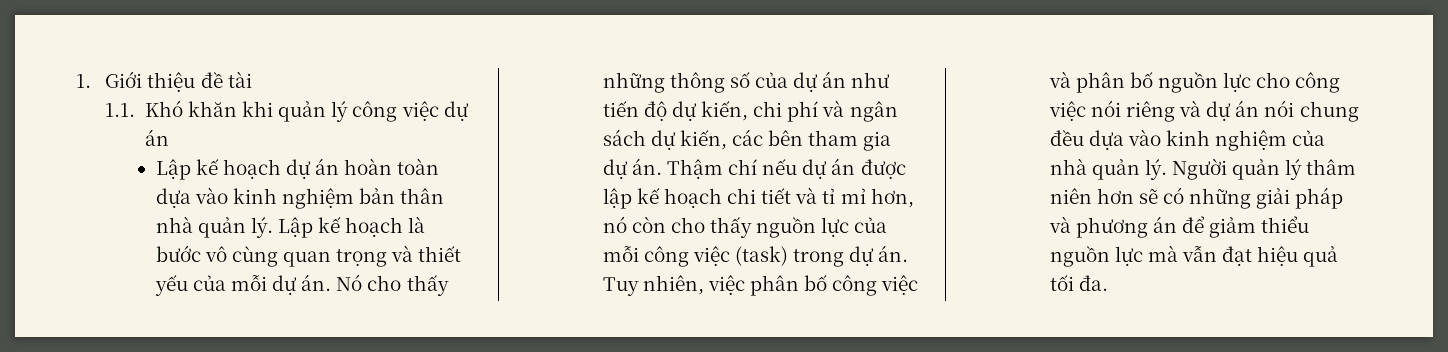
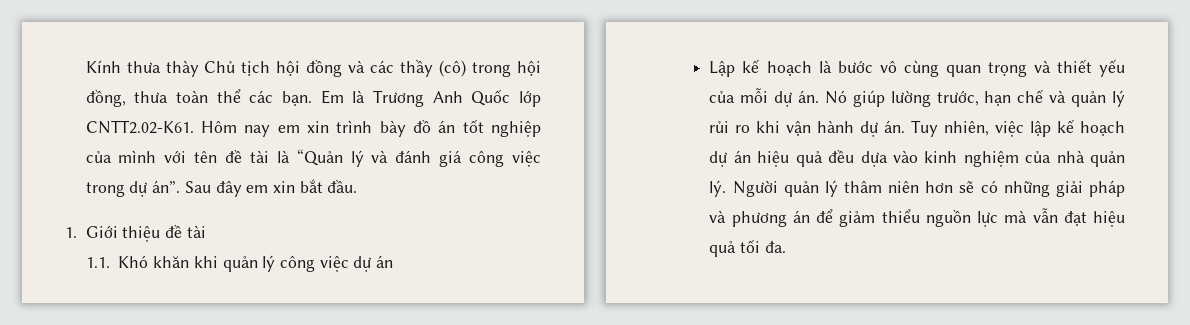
+ Kính thưa thày Chủ tịch hội đồng và các thầy (cô) trong hội đồng, thưa toàn thể các bạn. Em là Trương Anh Quốc lớp CNTT2.02-K61. Hôm nay em xin trình bày đồ án tốt nghiệp của mình với tên đề tài là “Quản lý và đánh giá công việc trong dự án”. Sau đây em xin bắt đầu.
- Lập kế hoạch dự án hoàn toàn dựa vào kinh nghiệm bản thân nhà quản lý. Lập kế hoạch là bước vô cùng quan trọng và thiết yếu của mỗi dự án.
+ Lập kế hoạch là bước vô cùng quan trọng và thiết yếu của mỗi dự án.
- Nó cho thấy những thông số của dự án như tiến độ dự kiến, chi phí và ngân sách dự kiến, các bên tham gia dự án. Thậm chí nếu dự án được lập kế hoạch chi tiết và tỉ mỉ hơn, nó còn cho thấy nguồn lực của mỗi công việc (task) trong dự án.
+ Nó giúp lường trước, hạn chế và quản lý rủi ro khi vận hành dự án.
- Tuy nhiên, việc phân bố công việc và phân bố nguồn lực cho công việc nói riêng và dự án nói chung đều dựa vào kinh nghiệm của nhà quản lý.
+ Tuy nhiên, việc lập kế hoạch dự án hiệu quả đều dựa vào kinh nghiệm của nhà quản lý.

